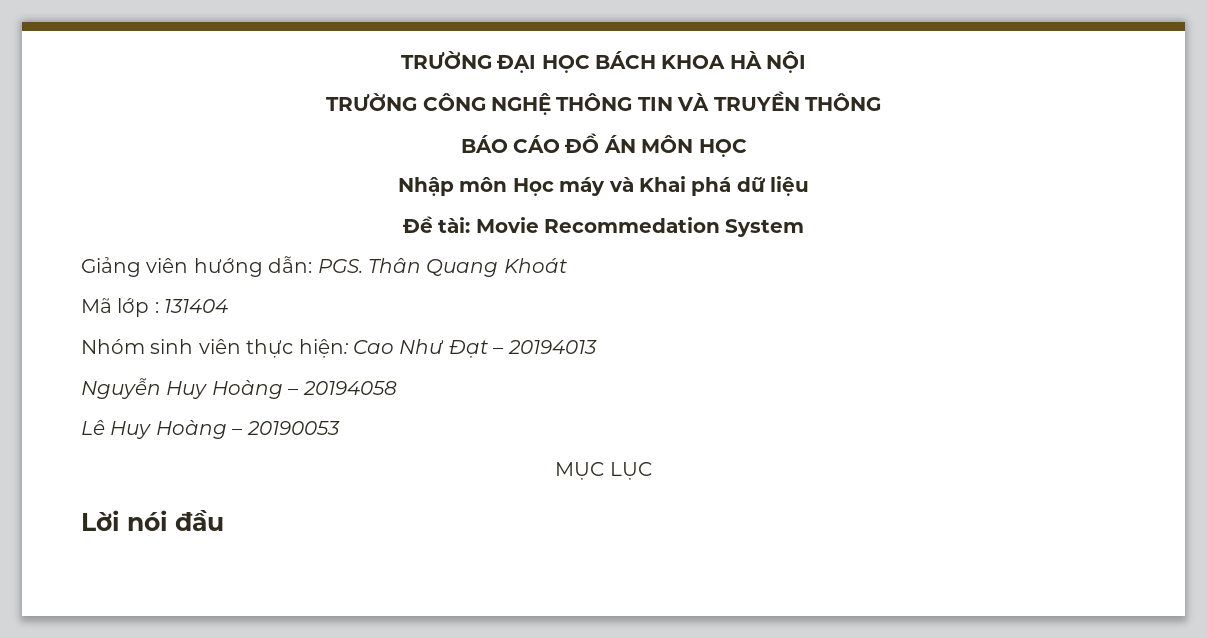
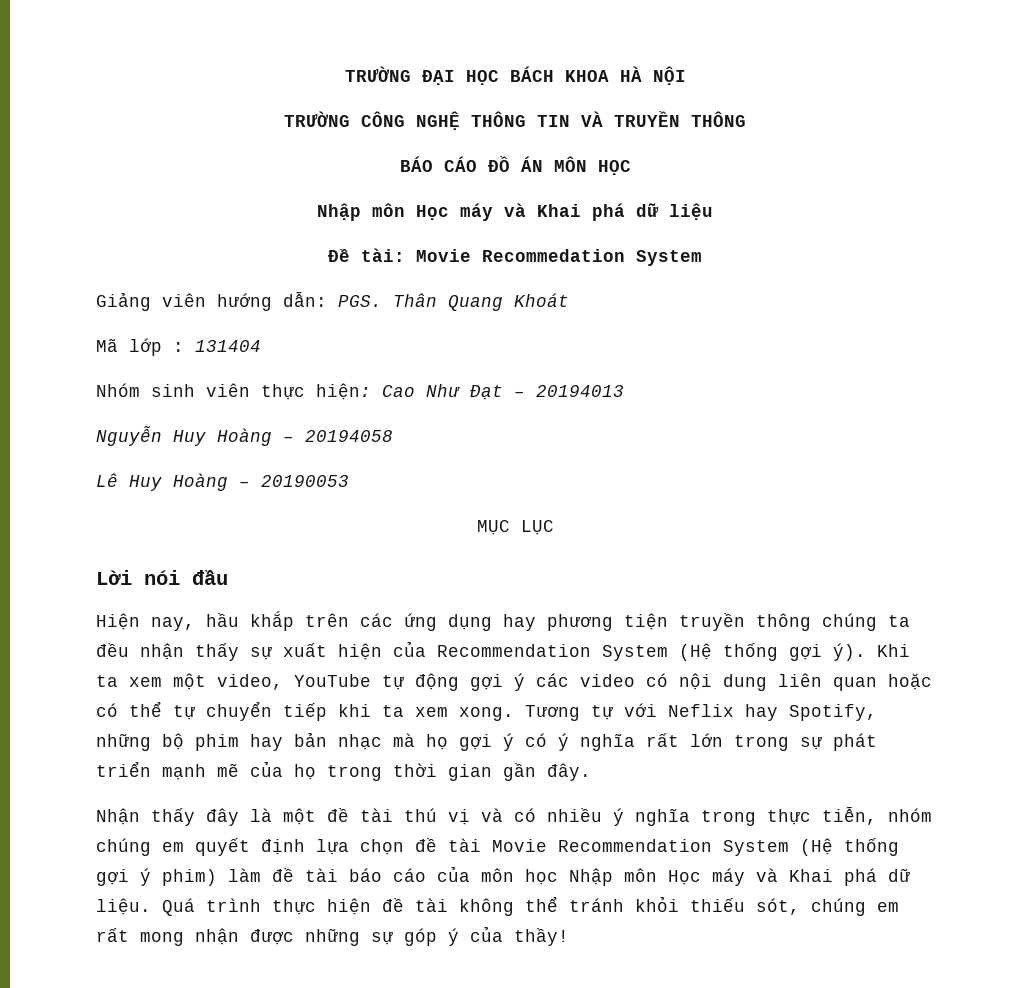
+ Hiện nay, hầu khắp trên các ứng dụng hay phương tiện truyền thông chúng ta đều nhận thấy sự xuất hiện của Recommendation System (Hệ thống gợi ý). Khi ta xem một video, YouTube tự động gợi ý các video có nội dung liên quan hoặc có thể tự chuyển tiếp khi ta xem xong. Tương tự với Neflix hay Spotify, những bộ phim hay bản nhạc mà họ gợi ý có ý nghĩa rất lớn trong sự phát triển mạnh mẽ của họ trong thời gian gần đây.
+ Nhận thấy đây là một đề tài thú vị và có nhiều ý nghĩa trong thực tiễn, nhóm chúng em quyết định lựa chọn đề tài Movie Recommendation System (Hệ thống gợi ý phim) làm đề tài báo cáo của môn học Nhập môn Học máy và Khai phá dữ liệu. Quá trình thực hiện đề tài không thể tránh khỏi thiếu sót, chúng em rất mong nhận được những sự góp ý của thầy!

